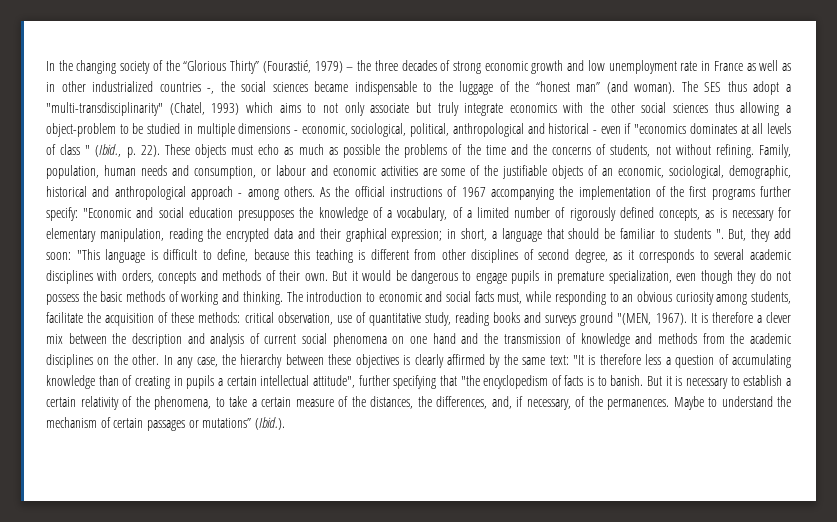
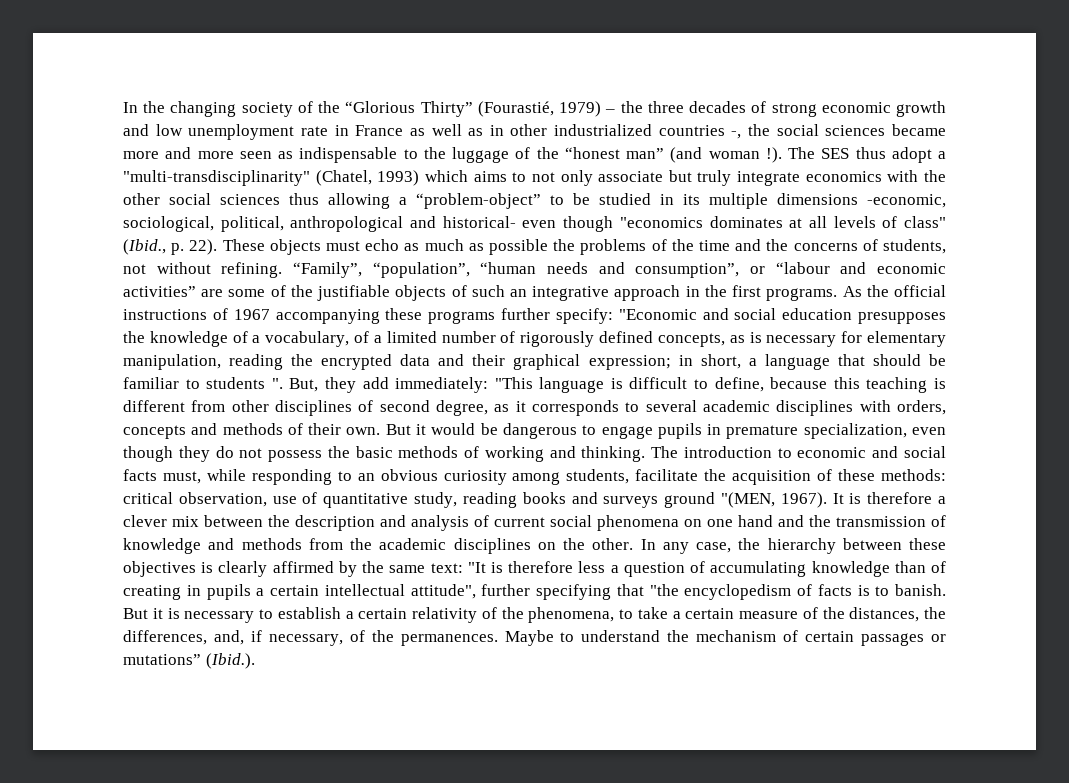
- In the changing society of the “Glorious Thirty” (Fourastié, 1979) – the three decades of strong economic growth and low unemployment rate in France as well as in other industrialized countries -, the social sciences became indispensable to the luggage of the “honest man” (and woman).
+ In the changing society of the “Glorious Thirty” (Fourastié, 1979) – the three decades of strong economic growth and low unemployment rate in France as well as in other industrialized countries -, the social sciences became more and more seen as indispensable to the luggage of the “honest man” (and woman !).
- The SES thus adopt a "multi-transdisciplinarity" (Chatel, 1993) which aims to not only associate but truly integrate economics with the other social sciences thus allowing a object-problem to be studied in multiple dimensions - economic, sociological, political, anthropological and historical - even if "economics dominates at all levels of class " (Ibid., p. 22).
+ The SES thus adopt a "multi-transdisciplinarity" (Chatel, 1993) which aims to not only associate but truly integrate economics with the other social sciences thus allowing a “problem-object” to be studied in its multiple dimensions -economic, sociological, political, anthropological and historical- even though "economics dominates at all levels of class" (Ibid., p. 22).
- Family, population, human needs and consumption, or labour and economic activities are some of the justifiable objects of an economic, sociological, demographic, historical and anthropological approach - among others.
+ “Family”, “population”, “human needs and consumption”, or “labour and economic activities” are some of the justifiable objects of such an integrative approach in the first programs.
- As the official instructions of 1967 accompanying the implementation of the first programs further specify: "Economic and social education presupposes the knowledge of a vocabulary, of a limited number of rigorously defined concepts, as is necessary for elementary manipulation, reading the encrypted data and their graphical expression; in short, a language that should be familiar to students ".
+ As the official instructions of 1967 accompanying these programs further specify: "Economic and social education presupposes the knowledge of a vocabulary, of a limited number of rigorously defined concepts, as is necessary for elementary manipulation, reading the encrypted data and their graphical expression; in short, a language that should be familiar to students ".
- But, they add soon: "This language is difficult to define, because this teaching is different from other disciplines of second degree, as it corresponds to several academic disciplines with orders, concepts and methods of their own.
+ But, they add immediately: "This language is difficult to define, because this teaching is different from other disciplines of second degree, as it corresponds to several academic disciplines with orders, concepts and methods of their own.

